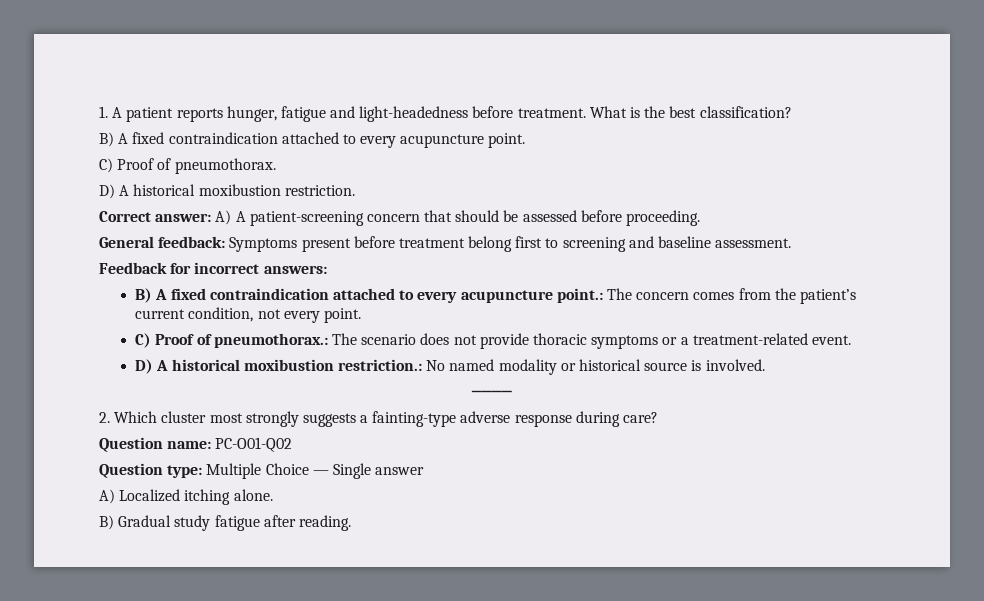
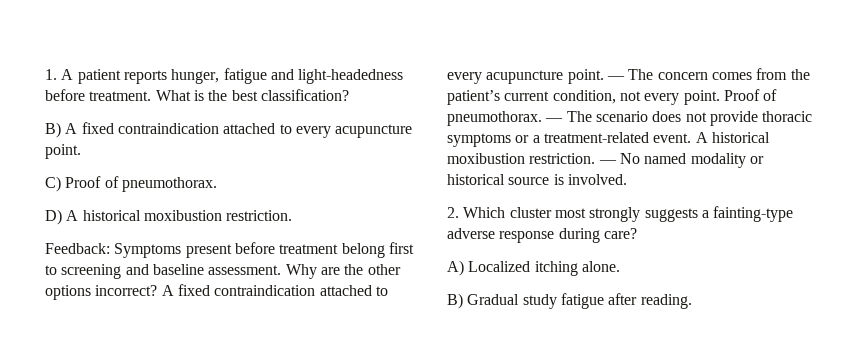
- Correct answer: A) A patient-screening concern that should be assessed before proceeding.
- General feedback: Symptoms present before treatment belong first to screening and baseline assessment.
- Feedback for incorrect answers:
- B) A fixed contraindication attached to every acupuncture point.: The concern comes from the patient’s current condition, not every point.
- C) Proof of pneumothorax.: The scenario does not provide thoracic symptoms or a treatment-related event.
- D) A historical moxibustion restriction.: No named modality or historical source is involved.
+ Feedback: Symptoms present before treatment belong first to screening and baseline assessment. Why are the other options incorrect? A fixed contraindication attached to every acupuncture point. — The concern comes from the patient’s current condition, not every point. Proof of pneumothorax. — The scenario does not provide thoracic symptoms or a treatment-related event. A historical moxibustion restriction. — No named modality or historical source is involved.
- ────
- Question name: PC-O01-Q02
- Question type: Multiple Choice — Single answer

